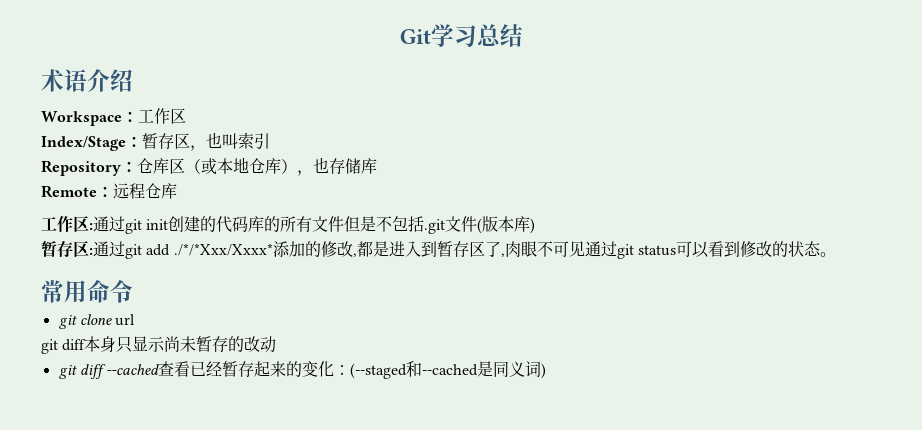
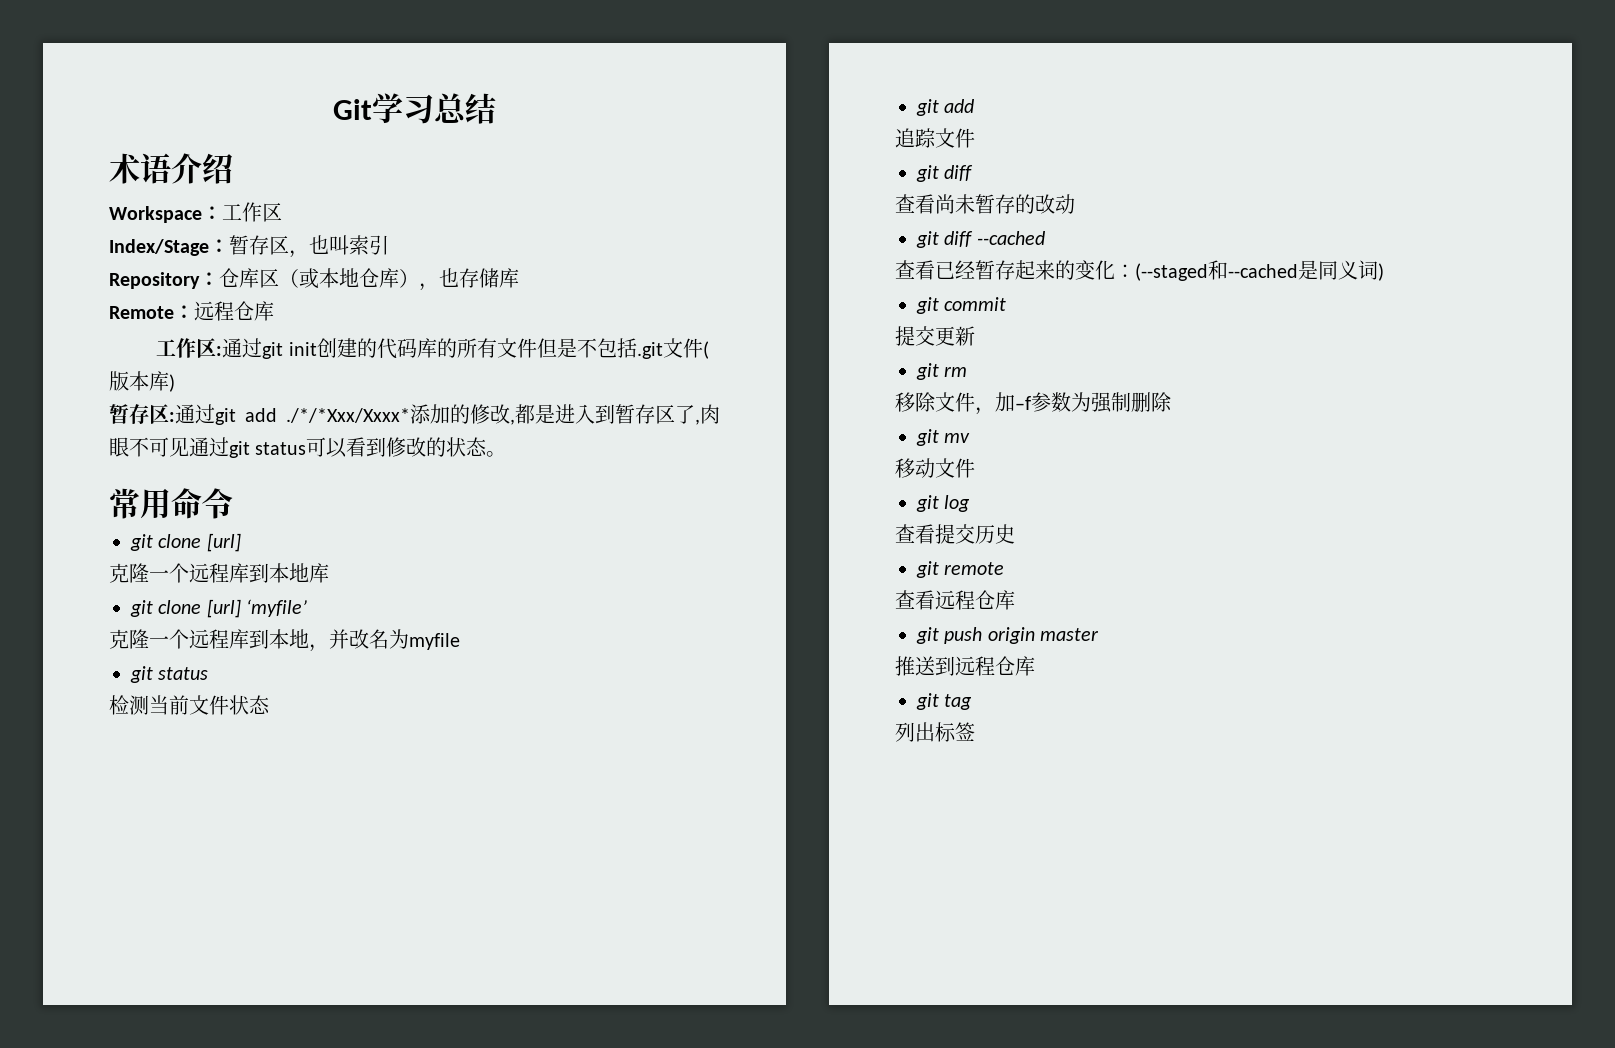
  常用命令
- git clone url
- git diff本身只显示尚未暂存的改动
+ git clone [url]
+ 克隆一个远程库到本地库
+ git clone [url] ‘myfile’
+ 克隆一个远程库到本地，并改名为myfile
+ git status
+ 检测当前文件状态
+ git add
+ 追踪文件
+ git diff
+ 查看尚未暂存的改动
- git diff --cached查看已经暂存起来的变化：(--staged和--cached是同义词)
+ git diff --cached
+ 查看已经暂存起来的变化：(--staged和--cached是同义词)
+ git commit
+ 提交更新
+ git rm
+ 移除文件，加–f参数为强制删除
+ git mv
+ 移动文件
+ git log
+ 查看提交历史
+ git remote
+ 查看远程仓库
+ git push origin master
+ 推送到远程仓库
+ git tag
+ 列出标签

